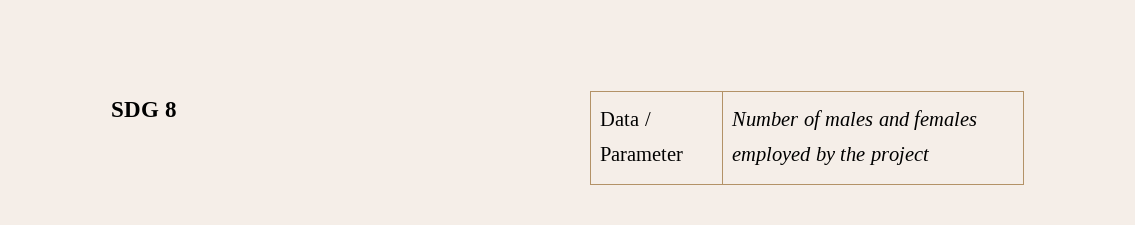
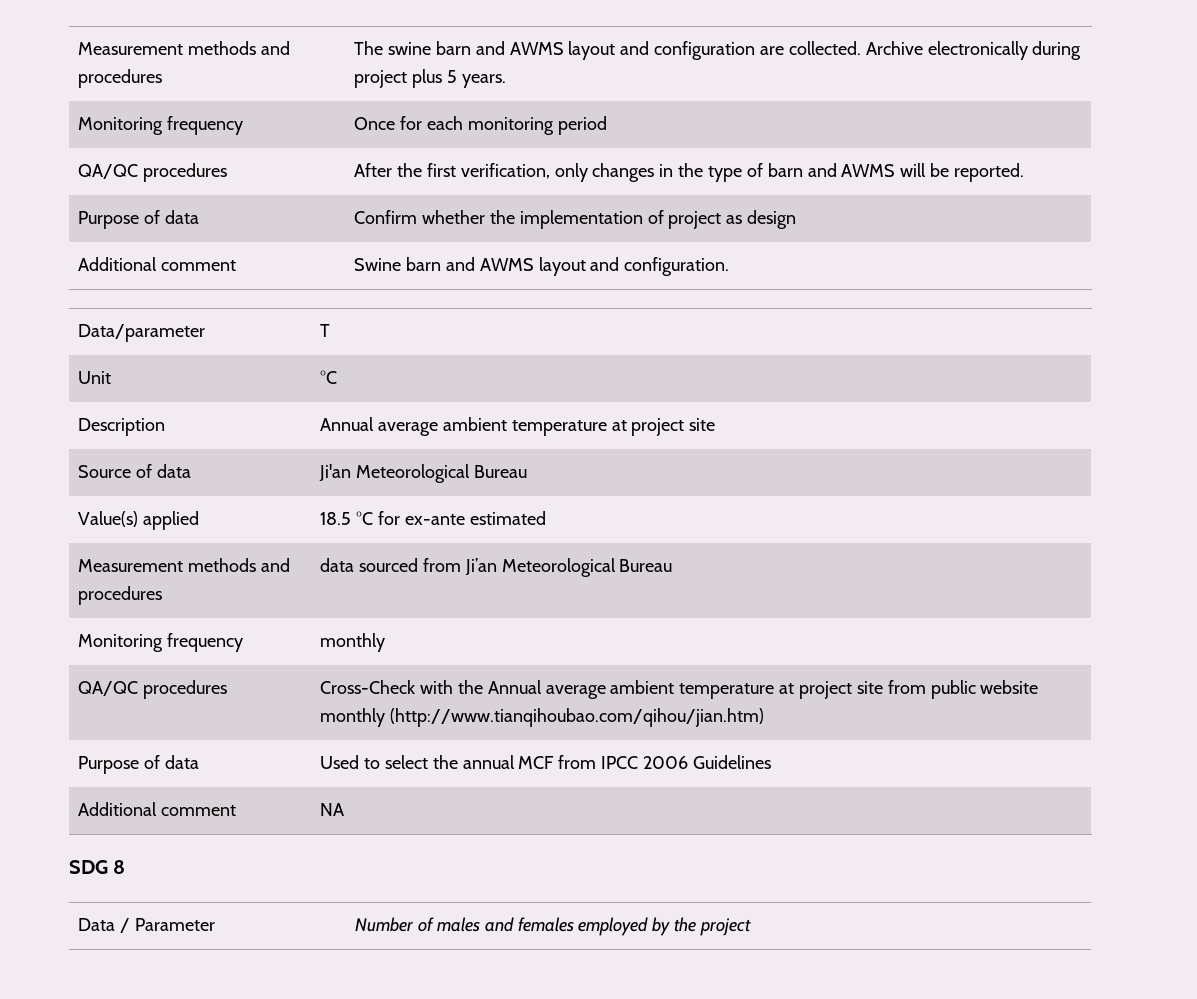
+ Measurement methods and procedures | The swine barn and AWMS layout and configuration are collected. Archive electronically during project plus 5 years.
+ Monitoring frequency | Once for each monitoring period
+ QA/QC procedures | After the first verification, only changes in the type of barn and AWMS will be reported.
+ Purpose of data | Confirm whether the implementation of project as design
+ Additional comment | Swine barn and AWMS layout and configuration.
+ Data/parameter | T
+ Unit | °C
+ Description | Annual average ambient temperature at project site
+ Source of data | Ji'an Meteorological Bureau
+ Value(s) applied | 18.5 °C for ex-ante estimated
+ Measurement methods and procedures | data sourced from Ji’an Meteorological Bureau
+ Monitoring frequency | monthly
+ QA/QC procedures | Cross-Check with the Annual average ambient temperature at project site from public website monthly (http://www.tianqihoubao.com/qihou/jian.htm)
+ Purpose of data | Used to select the annual MCF from IPCC 2006 Guidelines
+ Additional comment | NA

